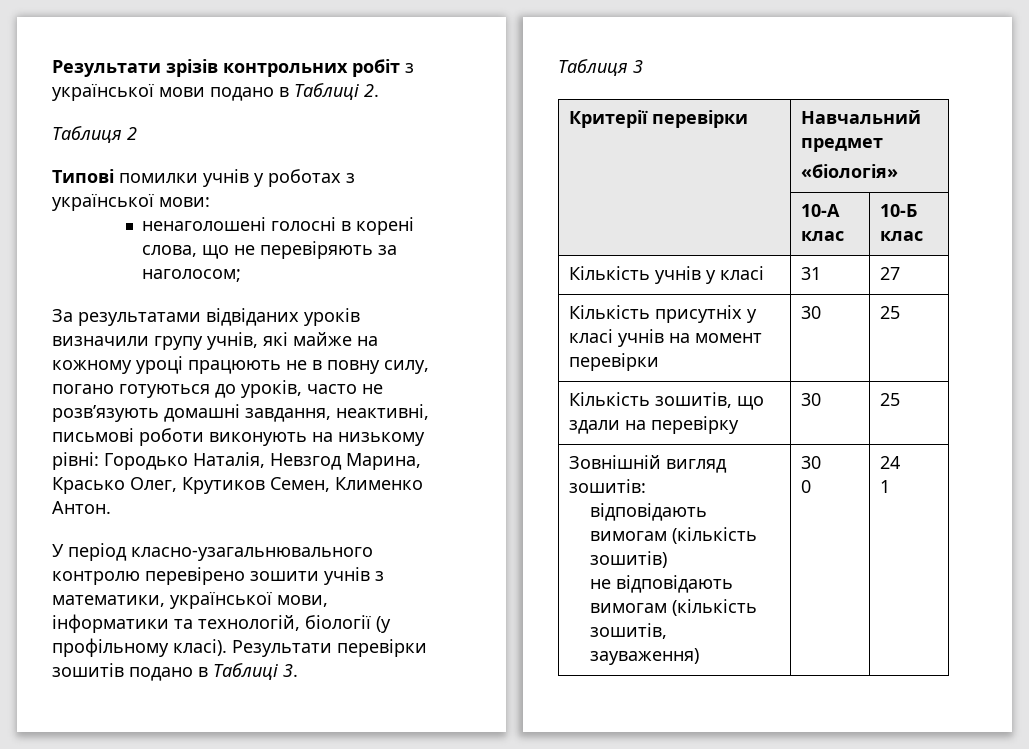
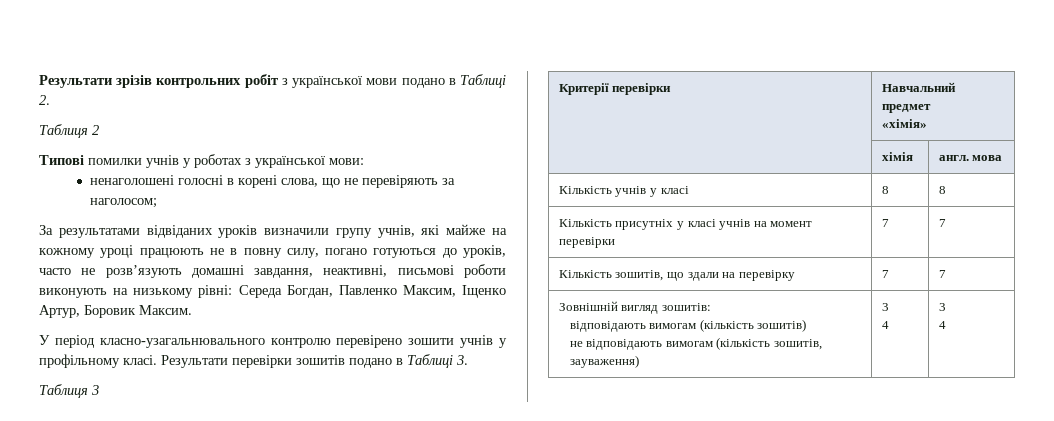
- За результатами відвіданих уроків визначили групу учнів, які майже на кожному уроці працюють не в повну силу, погано готуються до уроків, часто не розв’язують домашні завдання, неактивні, письмові роботи виконують на низькому рівні: Городько Наталія, Невзгод Марина, Красько Олег, Крутиков Семен, Клименко Антон.
+ За результатами відвіданих уроків визначили групу учнів, які майже на кожному уроці працюють не в повну силу, погано готуються до уроків, часто не розв’язують домашні завдання, неактивні, письмові роботи виконують на низькому рівні: Середа Богдан, Павленко Максим, Іщенко Артур, Боровик Максим.
- У період класно-узагальнювального контролю перевірено зошити учнів з математики, української мови, інформатики та технологій, біології (у профільному класі).
+ У період класно-узагальнювального контролю перевірено зошити учнів у профільному класі.
  Критерії перевірки | Навчальний предмет
- «біологія»
- | 10-А клас | 10-Б клас
+ «хімія»
+ | хімія | англ. мова
- Кількість учнів у класі | 31 | 27
+ Кількість учнів у класі | 8 | 8
- Кількість присутніх у класі учнів на момент перевірки | 30 | 25
+ Кількість присутніх у класі учнів на момент перевірки | 7 | 7
- Кількість зошитів, що здали на перевірку | 30 | 25
+ Кількість зошитів, що здали на перевірку | 7 | 7
  Зовнішній вигляд зошитів:
  відповідають вимогам (кількість зошитів)
- не відповідають вимогам (кількість зошитів, зауваження) | 30
- 0 | 24
- 1
+ не відповідають вимогам (кількість зошитів, зауваження) | 3
+ 4 | 3
+ 4

